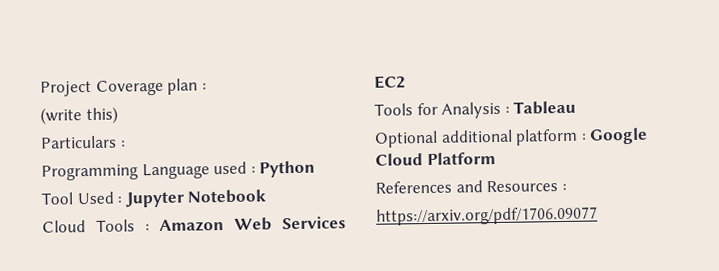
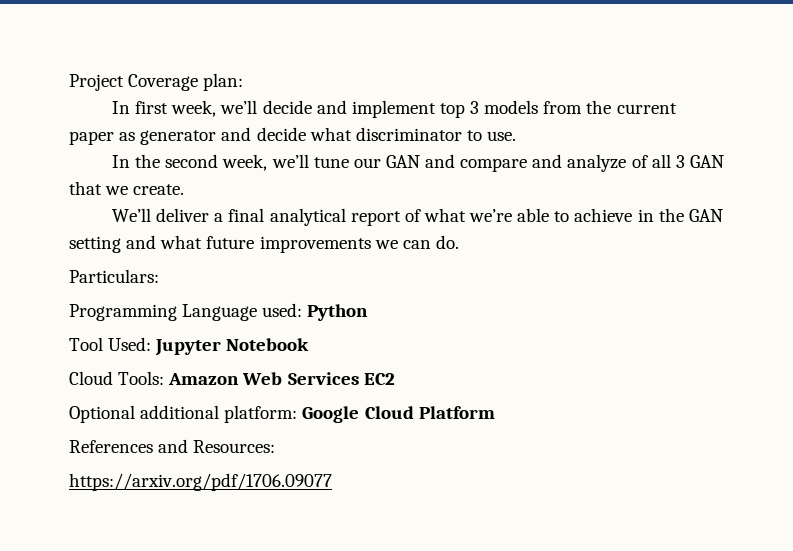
- Project Coverage plan :
- (write this)
- Particulars :
+ Project Coverage plan:
+ In first week, we’ll decide and implement top 3 models from the current paper as generator and decide what discriminator to use.
+ In the second week, we’ll tune our GAN and compare and analyze of all 3 GAN that we create.
+ We’ll deliver a final analytical report of what we’re able to achieve in the GAN setting and what future improvements we can do.
+ Particulars:
- Programming Language used : Python
+ Programming Language used: Python
- Tool Used : Jupyter Notebook
+ Tool Used: Jupyter Notebook
- Cloud Tools : Amazon Web Services EC2
+ Cloud Tools: Amazon Web Services EC2
- Tools for Analysis : Tableau
- Optional additional platform : Google Cloud Platform
+ Optional additional platform: Google Cloud Platform
- References and Resources :
+ References and Resources:

